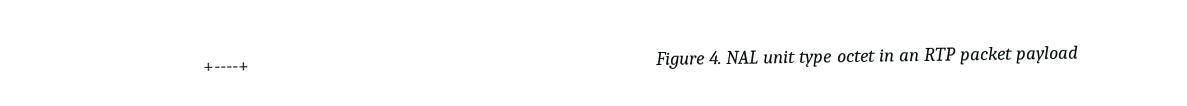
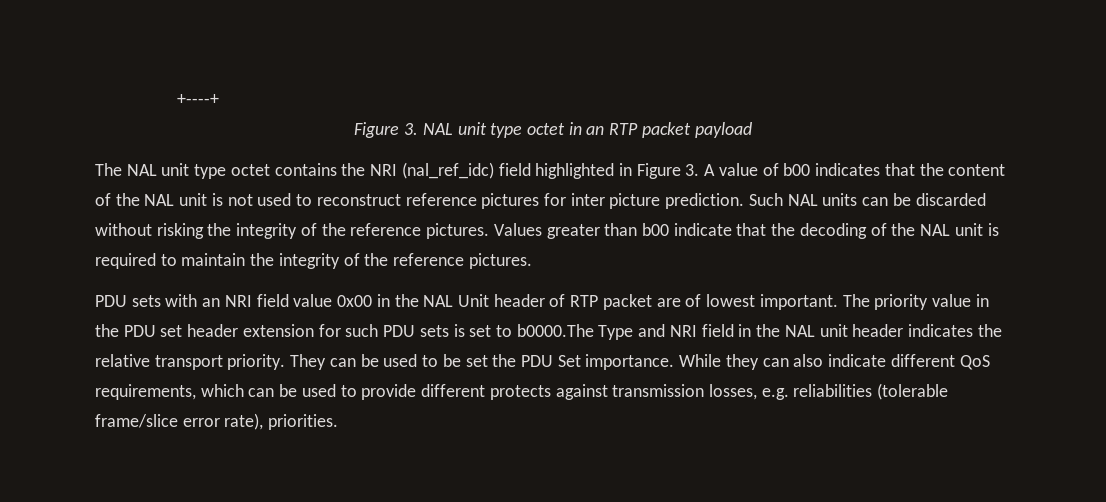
- Figure 4. NAL unit type octet in an RTP packet payload
+ Figure 3. NAL unit type octet in an RTP packet payload
+ The NAL unit type octet contains the NRI (nal_ref_idc) field highlighted in Figure 3. A value of b00 indicates that the content of the NAL unit is not used to reconstruct reference pictures for inter picture prediction. Such NAL units can be discarded without risking the integrity of the reference pictures. Values greater than b00 indicate that the decoding of the NAL unit is required to maintain the integrity of the reference pictures.
+ PDU sets with an NRI field value 0x00 in the NAL Unit header of RTP packet are of lowest important. The priority value in the PDU set header extension for such PDU sets is set to b0000.The Type and NRI field in the NAL unit header indicates the relative transport priority. They can be used to be set the PDU Set importance. While they can also indicate different QoS requirements, which can be used to provide different protects against transmission losses, e.g. reliabilities (tolerable frame/slice error rate), priorities.

